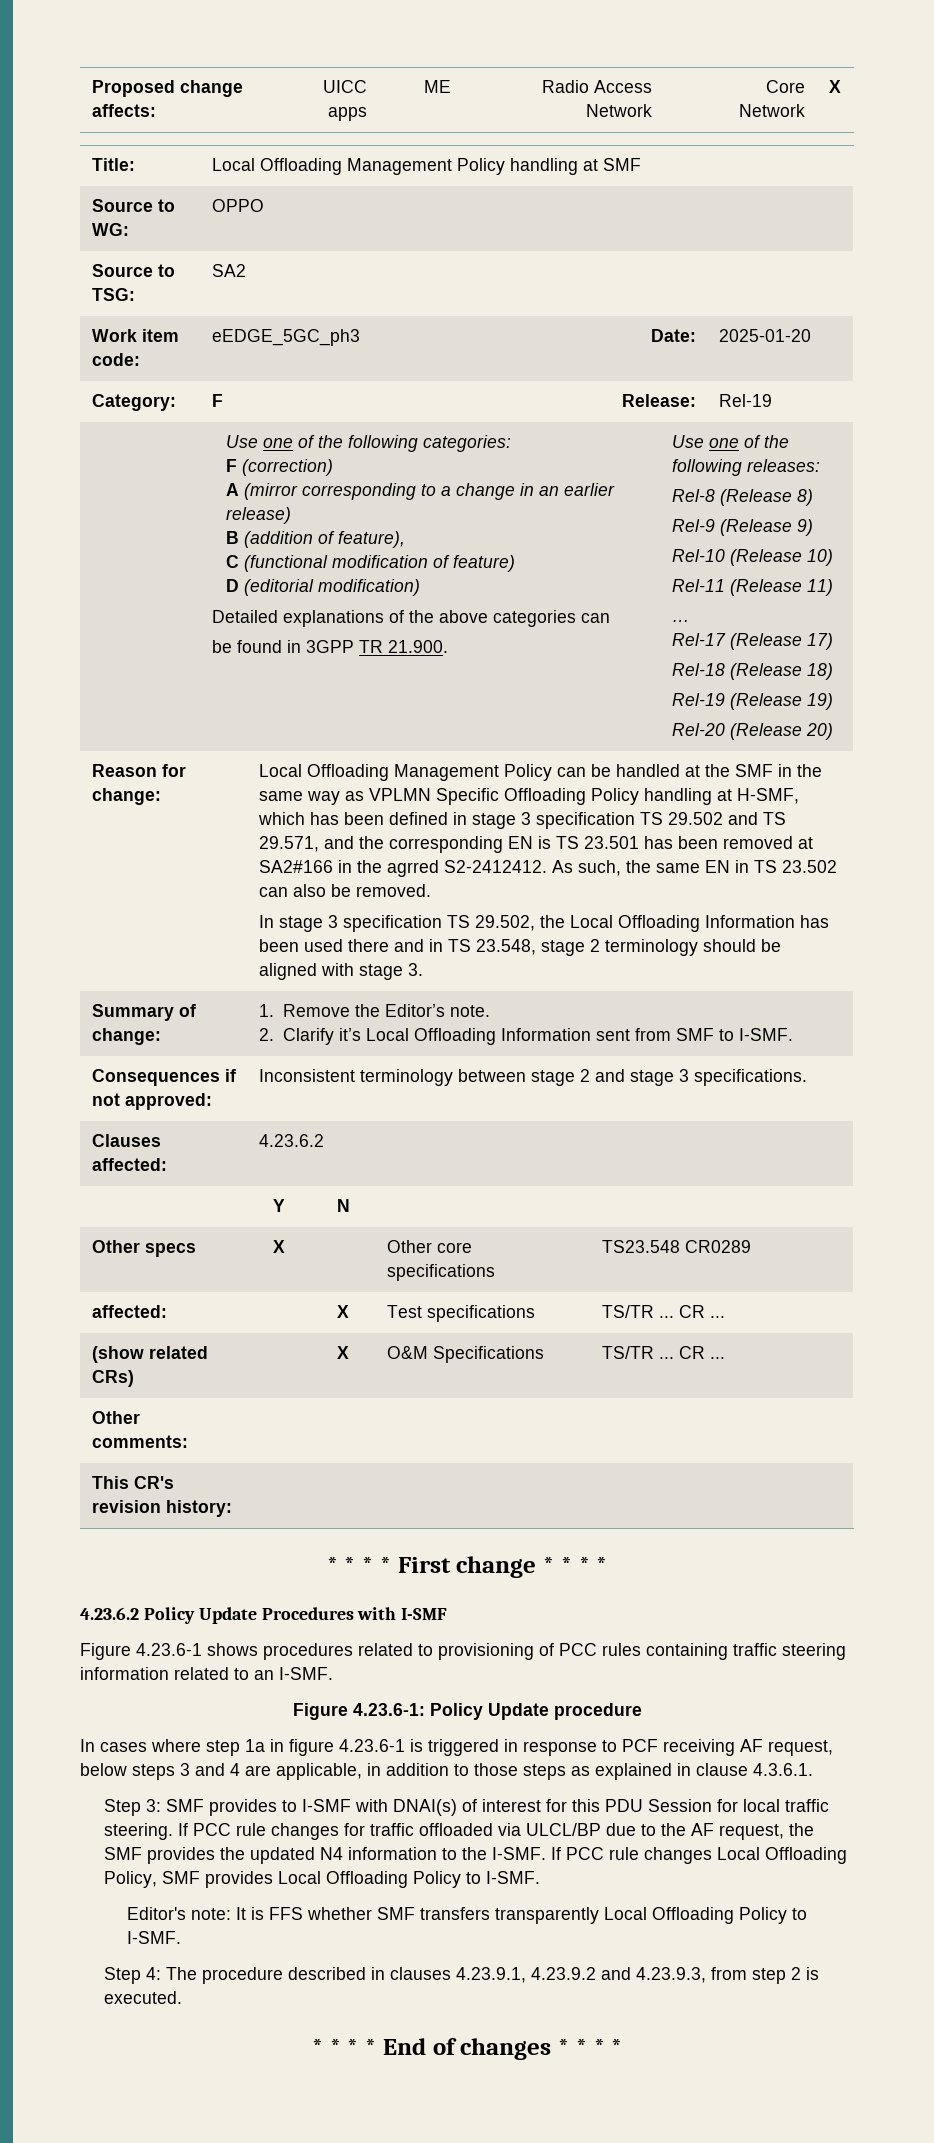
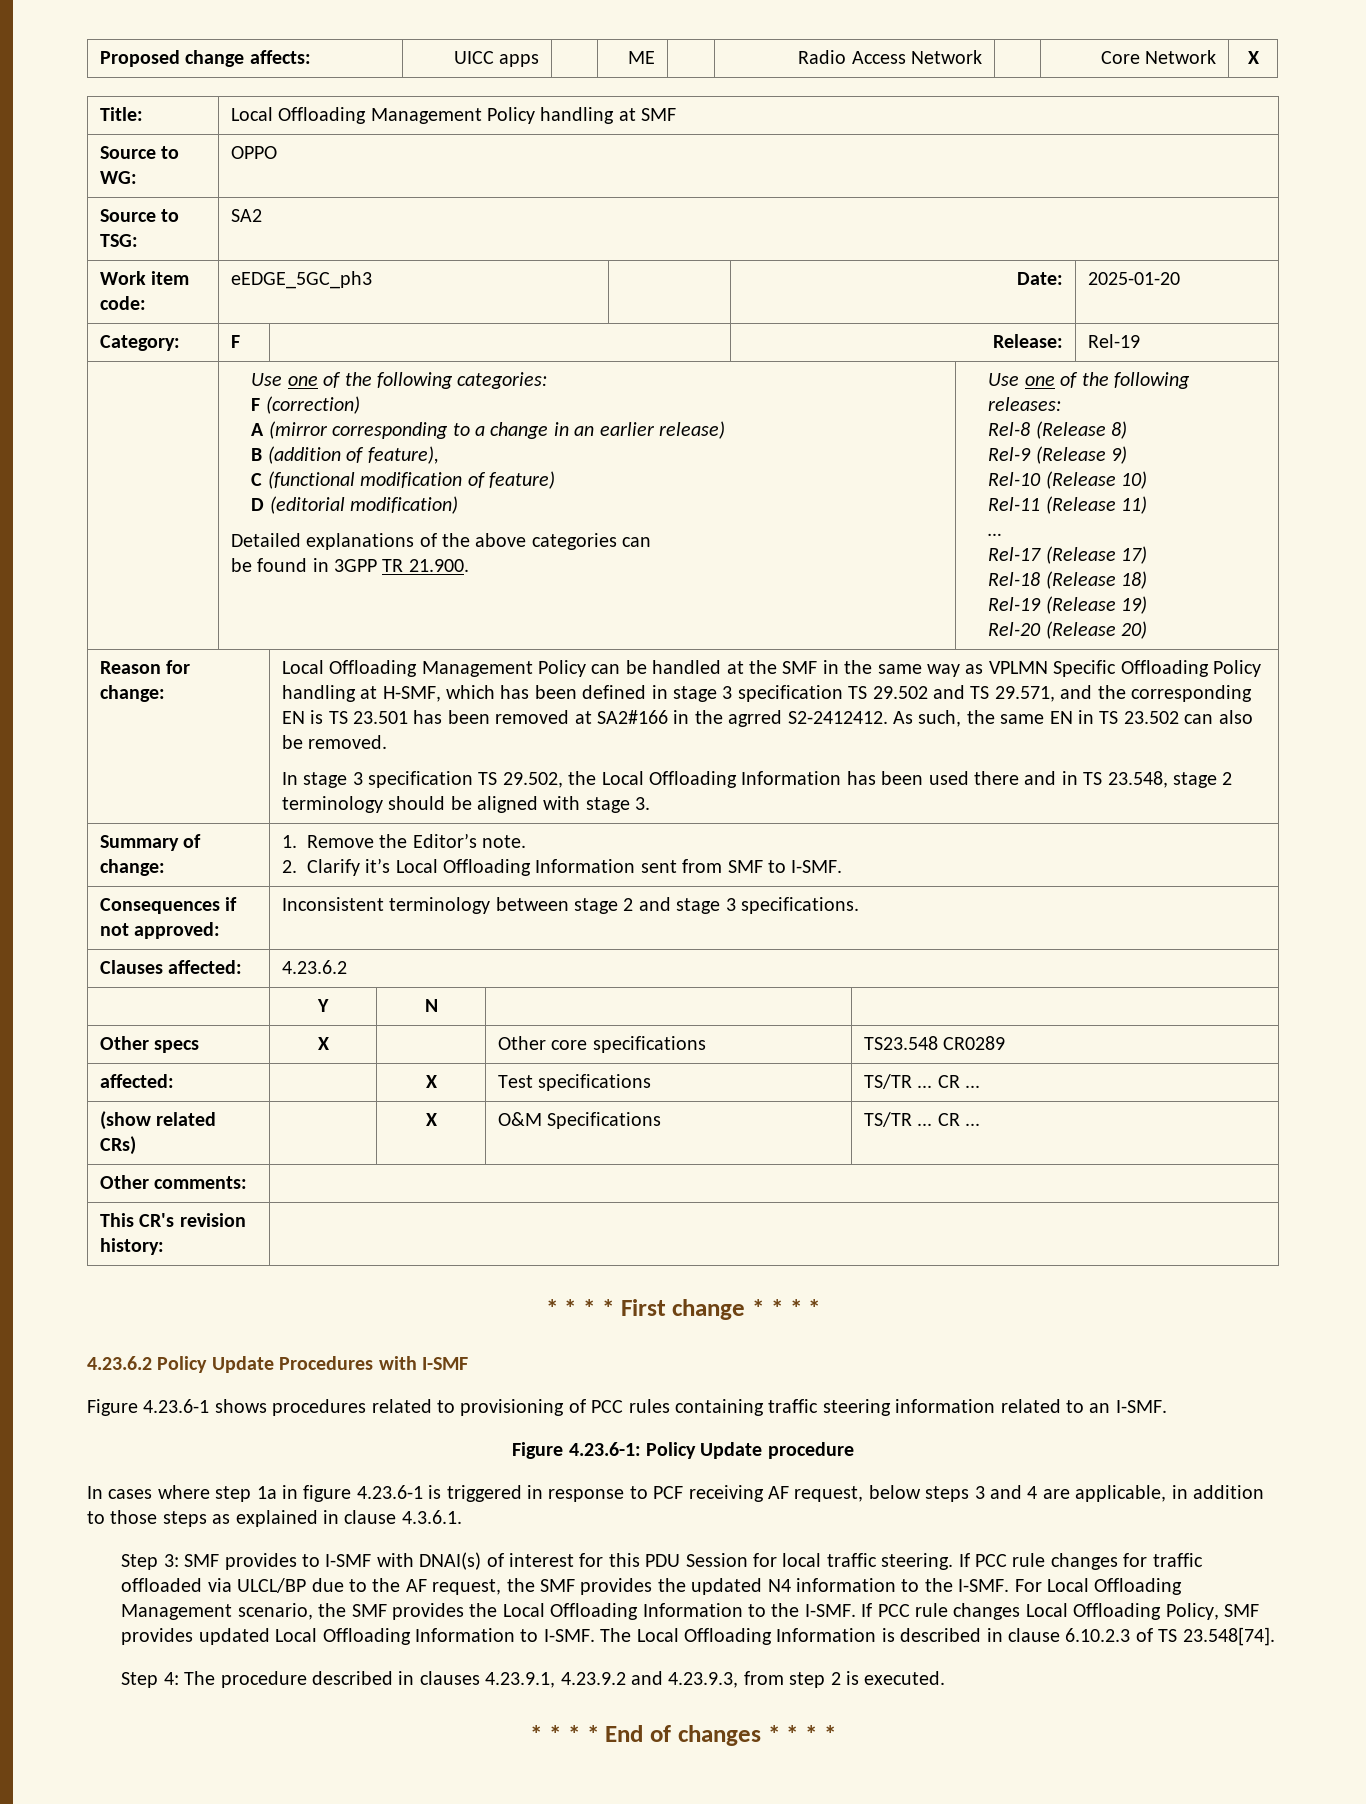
+ For Local Offloading Management scenario, the SMF provides the Local Offloading Information to the I-SMF.
- If PCC rule changes Local Offloading Policy, SMF provides Local Offloading Policy to I-SMF.
- Editor's note: It is FFS whether SMF transfers transparently Local Offloading Policy to I-SMF.
+ If PCC rule changes Local Offloading Policy, SMF provides updated Local Offloading Information to I-SMF. The Local Offloading Information is described in clause 6.10.2.3 of TS 23.548[74].

